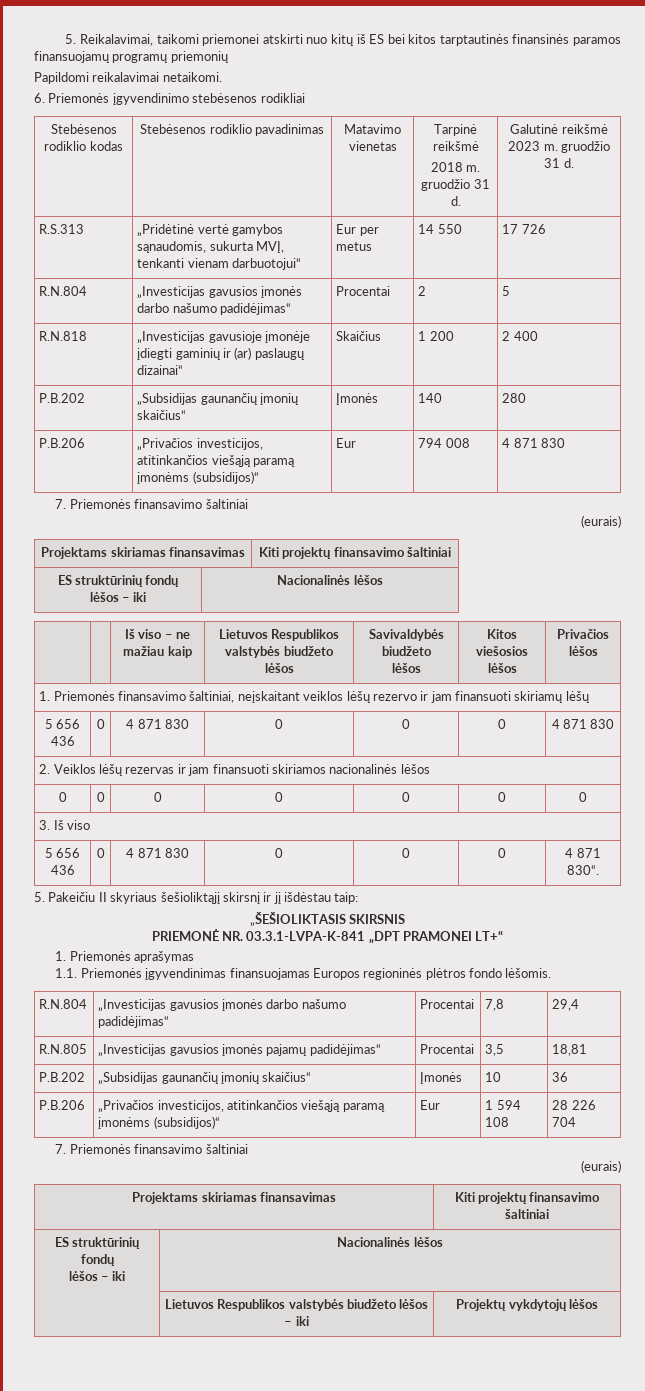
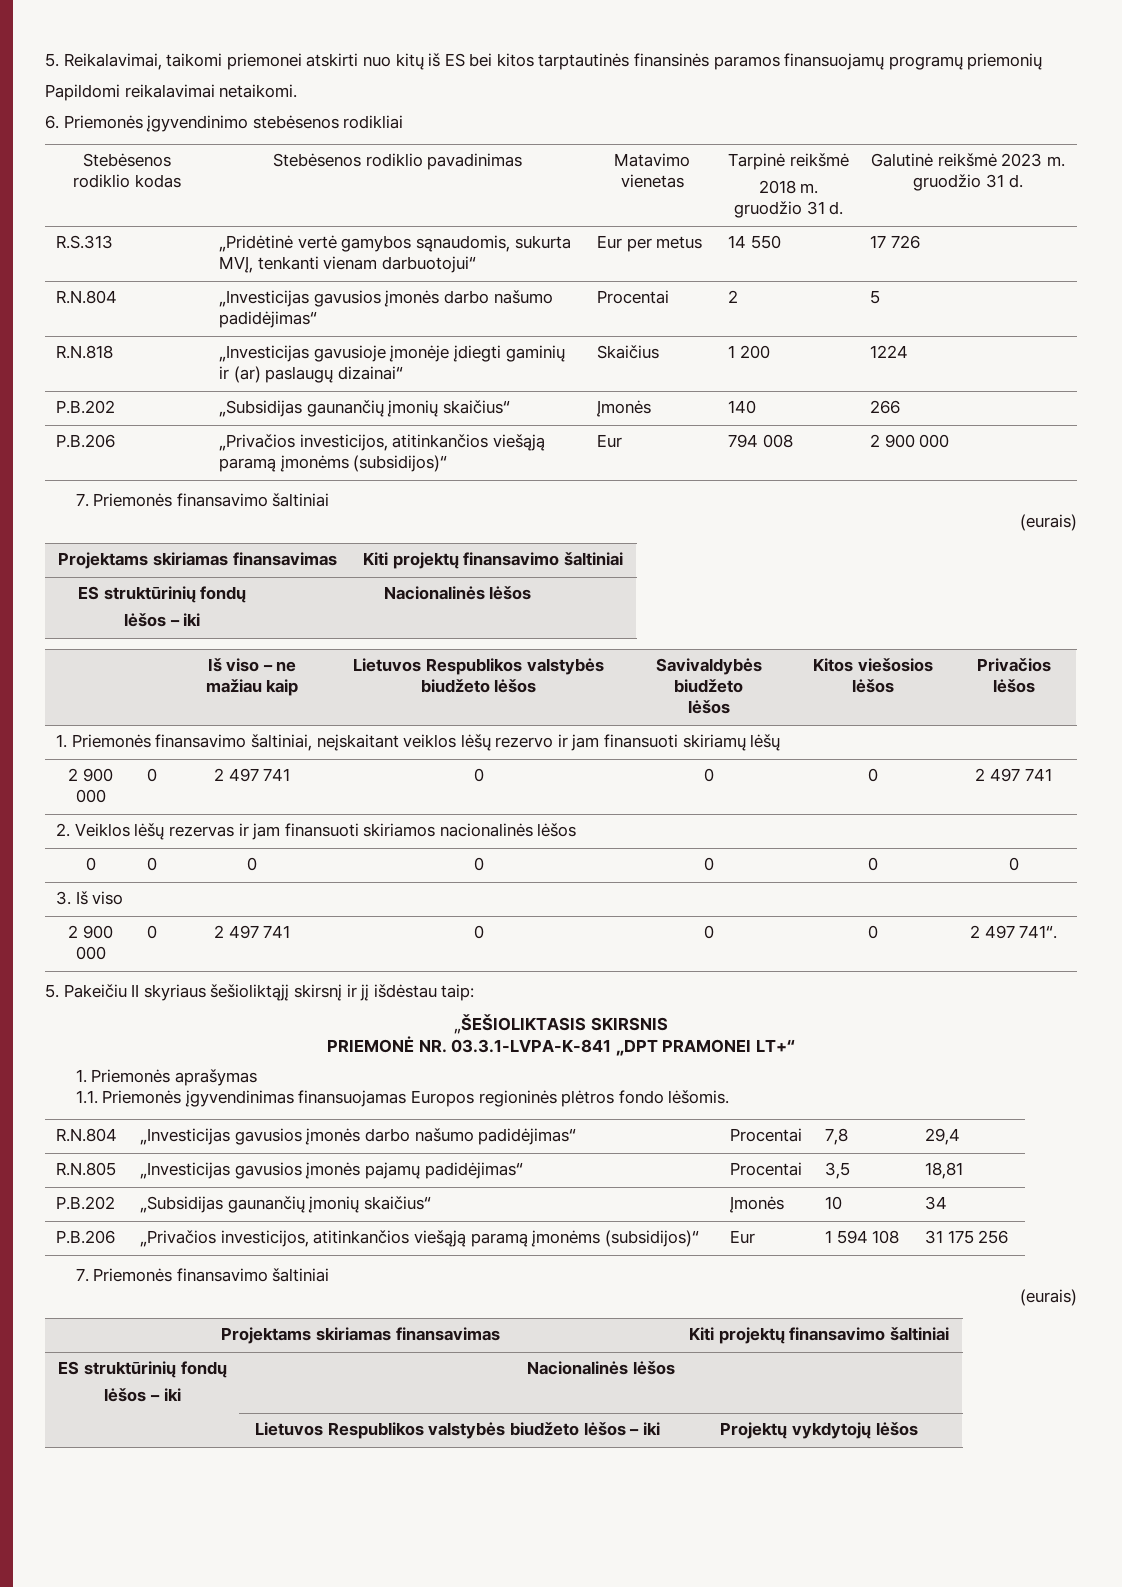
- R.N.818 | „Investicijas gavusioje įmonėje įdiegti gaminių ir (ar) paslaugų dizainai“ | Skaičius | 1 200 | 2 400
+ R.N.818 | „Investicijas gavusioje įmonėje įdiegti gaminių ir (ar) paslaugų dizainai“ | Skaičius | 1 200 | 1224
- P.B.202 | „Subsidijas gaunančių įmonių skaičius“ | Įmonės | 140 | 280
+ P.B.202 | „Subsidijas gaunančių įmonių skaičius“ | Įmonės | 140 | 266
- P.B.206 | „Privačios investicijos, atitinkančios viešąją paramą įmonėms (subsidijos)“ | Eur | 794 008 | 4 871 830
+ P.B.206 | „Privačios investicijos, atitinkančios viešąją paramą įmonėms (subsidijos)“ | Eur | 794 008 | 2 900 000
- 5 656 436 | 0 | 4 871 830 | 0 | 0 | 0 | 4 871 830
+ 2 900 000 | 0 | 2 497 741 | 0 | 0 | 0 | 2 497 741
- 5 656 436 | 0 | 4 871 830 | 0 | 0 | 0 | 4 871 830“.
+ 2 900 000 | 0 | 2 497 741 | 0 | 0 | 0 | 2 497 741“.
- P.B.202 | „Subsidijas gaunančių įmonių skaičius“ | Įmonės | 10 | 36
+ P.B.202 | „Subsidijas gaunančių įmonių skaičius“ | Įmonės | 10 | 34
- P.B.206 | „Privačios investicijos, atitinkančios viešąją paramą įmonėms (subsidijos)“ | Eur | 1 594 108 | 28 226 704
+ P.B.206 | „Privačios investicijos, atitinkančios viešąją paramą įmonėms (subsidijos)“ | Eur | 1 594 108 | 31 175 256

